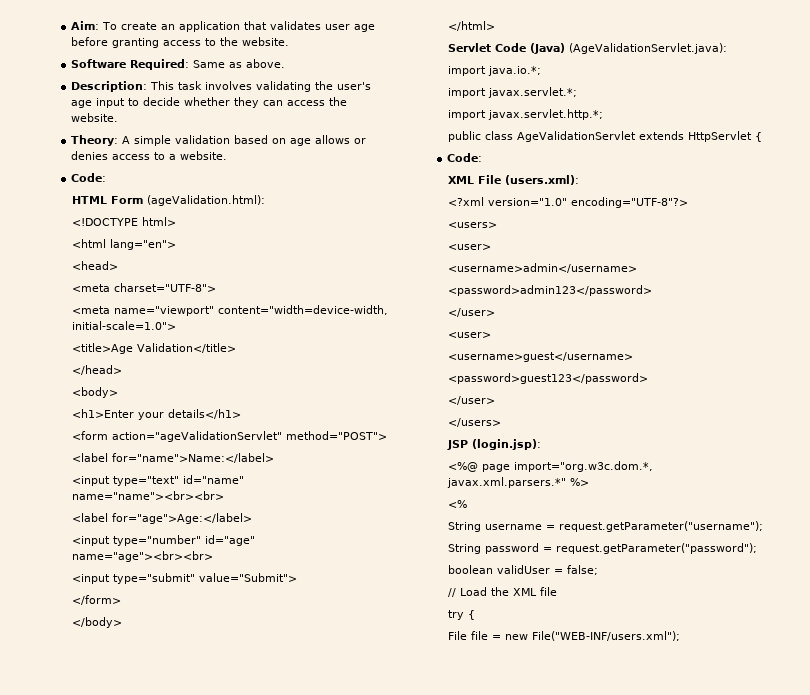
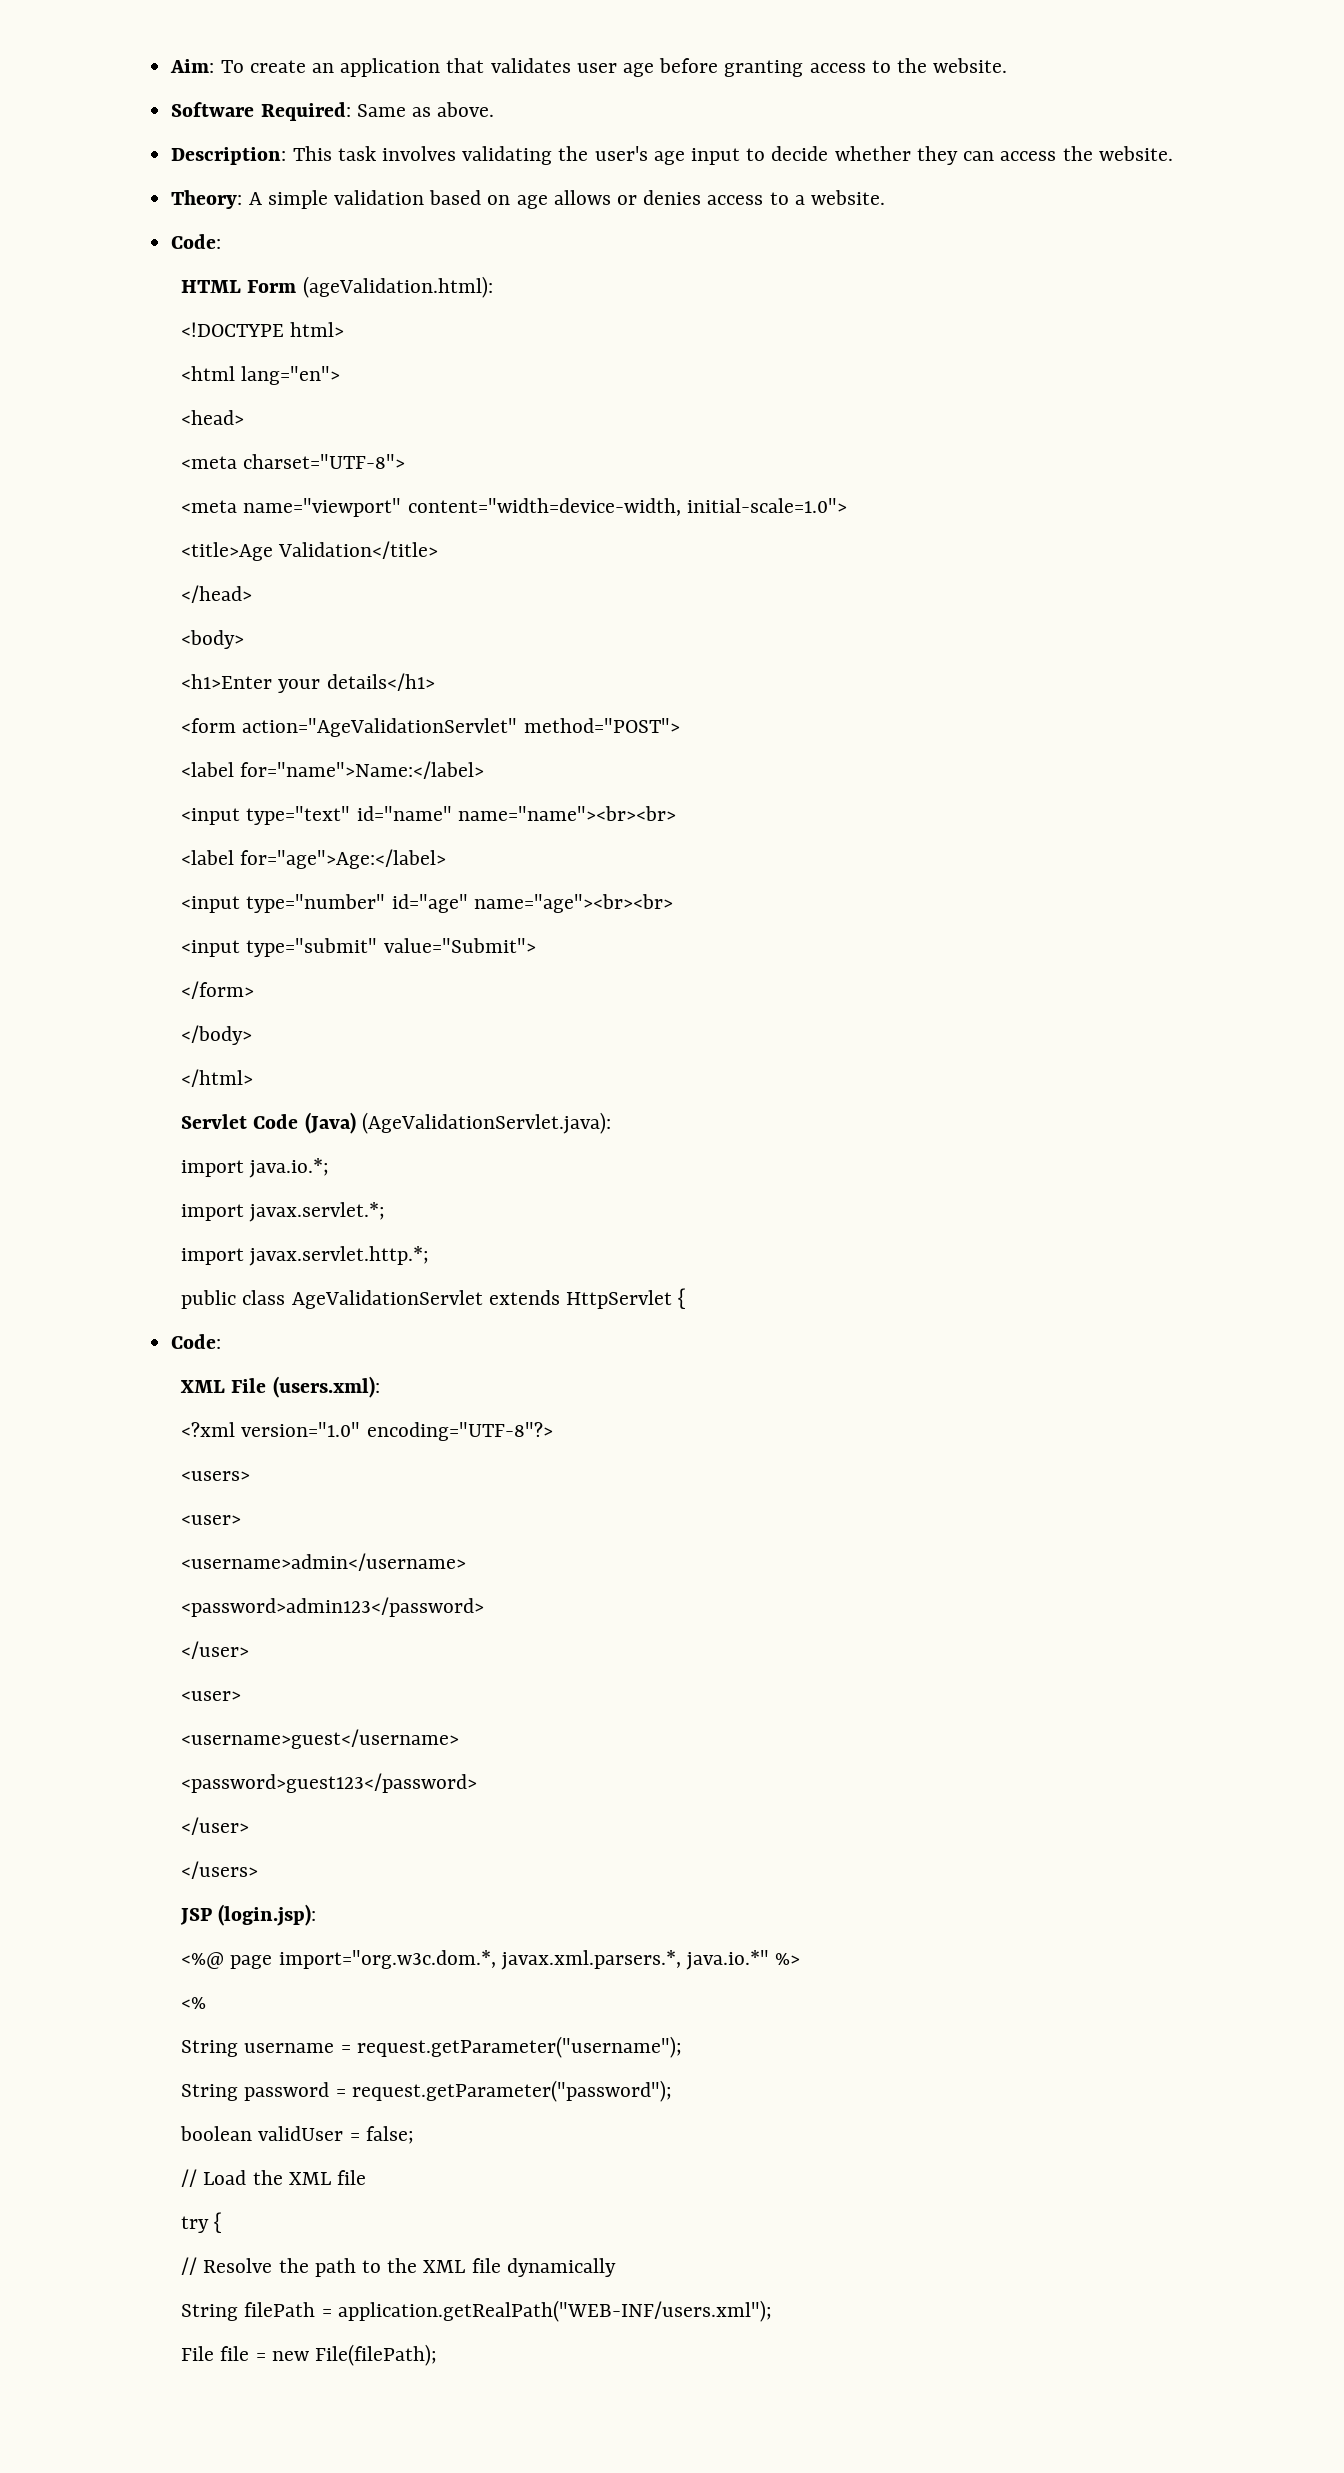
- <form action="ageValidationServlet" method="POST">
+ <form action="AgeValidationServlet" method="POST">
- <%@ page import="org.w3c.dom.*, javax.xml.parsers.*" %>
+ <%@ page import="org.w3c.dom.*, javax.xml.parsers.*, java.io.*" %>
+ // Resolve the path to the XML file dynamically
+ String filePath = application.getRealPath("WEB-INF/users.xml");
- File file = new File("WEB-INF/users.xml");
+ File file = new File(filePath);

